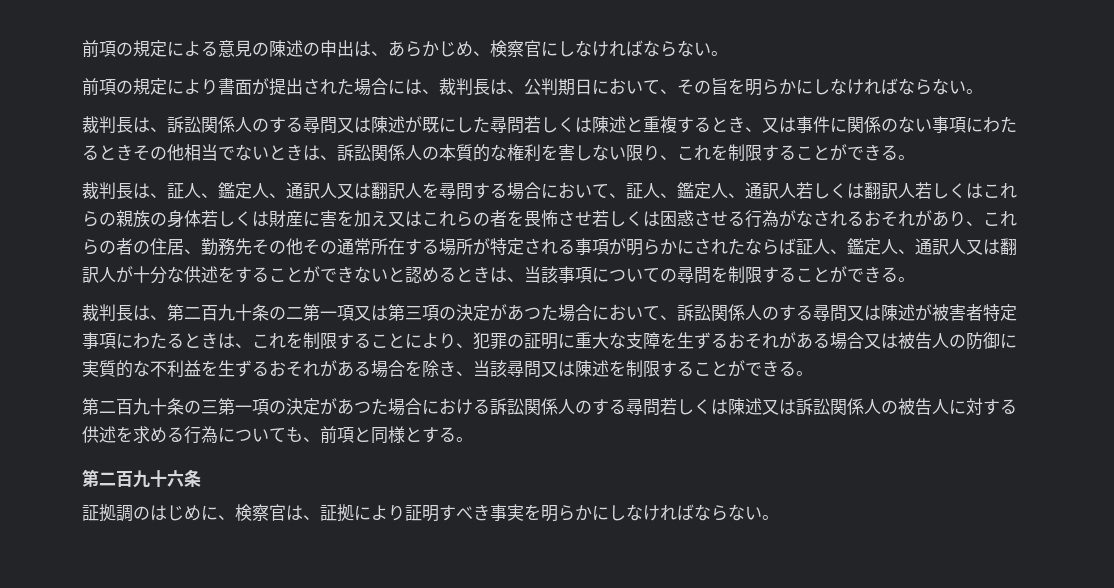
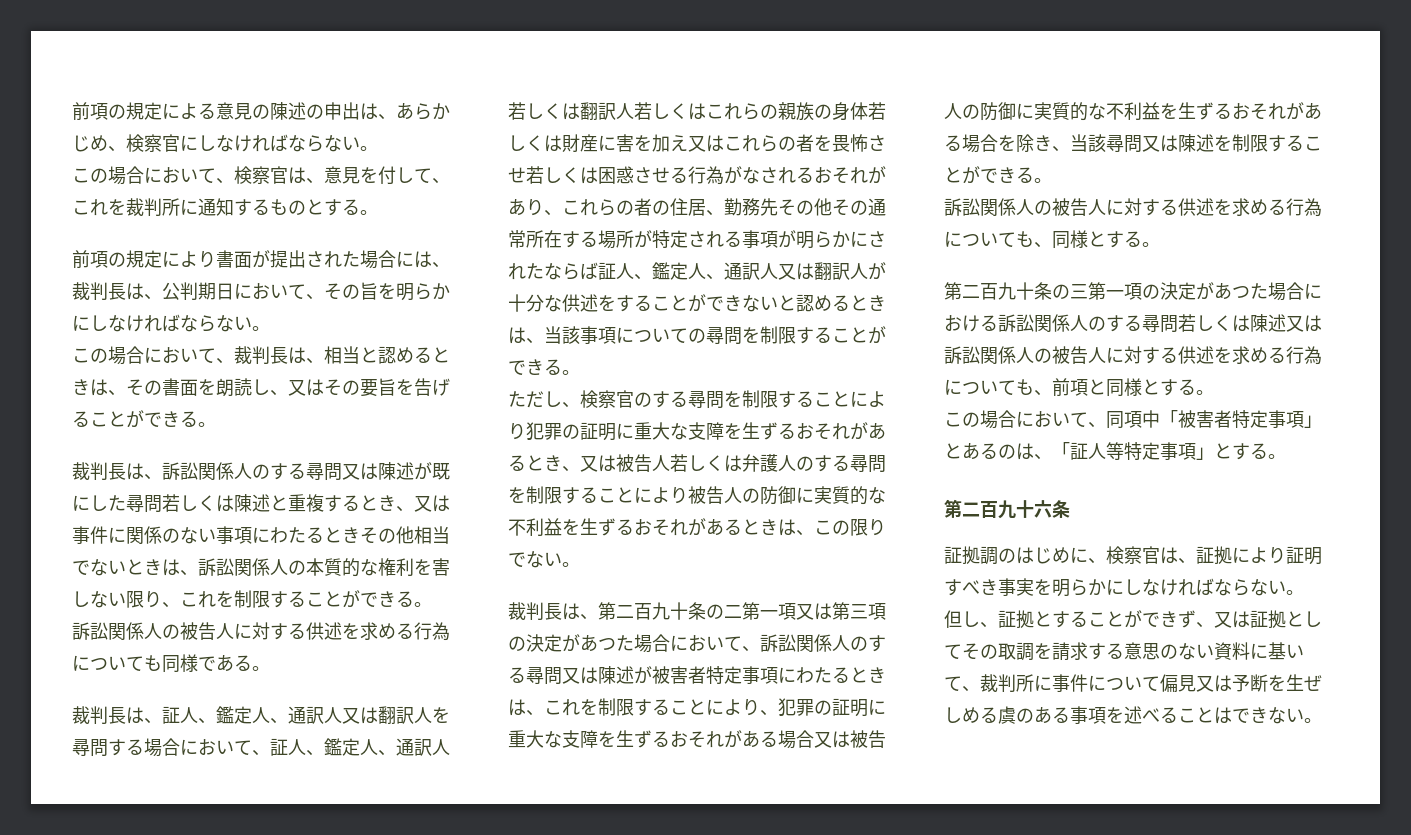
+ この場合において、検察官は、意見を付して、これを裁判所に通知するものとする。
+ この場合において、裁判長は、相当と認めるときは、その書面を朗読し、又はその要旨を告げることができる。
+ 訴訟関係人の被告人に対する供述を求める行為についても同様である。
+ ただし、検察官のする尋問を制限することにより犯罪の証明に重大な支障を生ずるおそれがあるとき、又は被告人若しくは弁護人のする尋問を制限することにより被告人の防御に実質的な不利益を生ずるおそれがあるときは、この限りでない。
+ 訴訟関係人の被告人に対する供述を求める行為についても、同様とする。
+ この場合において、同項中「被害者特定事項」とあるのは、「証人等特定事項」とする。
+ 但し、証拠とすることができず、又は証拠としてその取調を請求する意思のない資料に基いて、裁判所に事件について偏見又は予断を生ぜしめる虞のある事項を述べることはできない。

